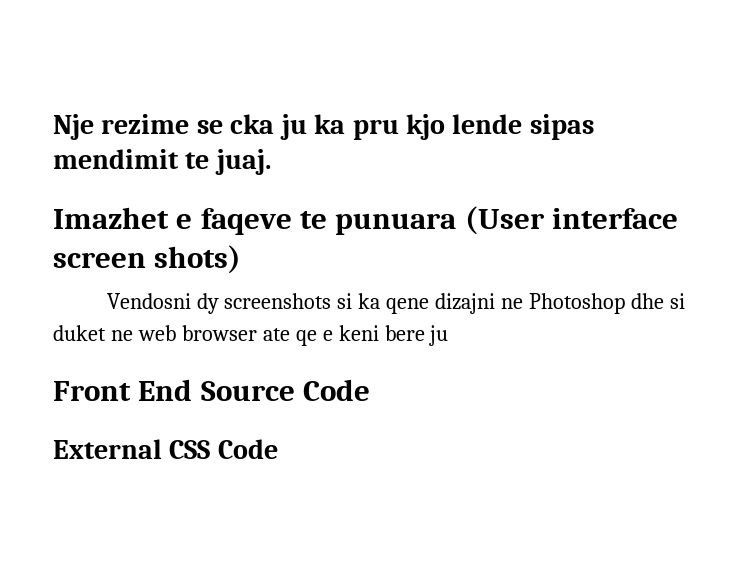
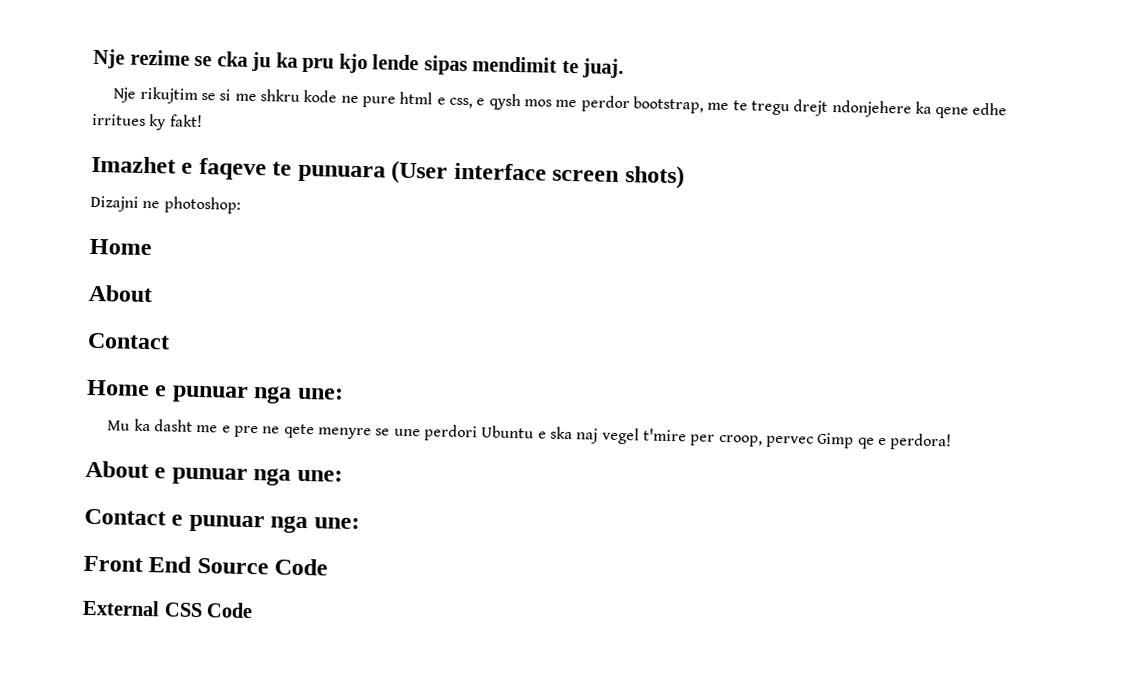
+ Nje rikujtim se si me shkru kode ne pure html e css, e qysh mos me perdor bootstrap, me te tregu drejt ndonjehere ka qene edhe irritues ky fakt!
- Vendosni dy screenshots si ka qene dizajni ne Photoshop dhe si duket ne web browser ate qe e keni bere ju
+ Dizajni ne photoshop:
+ Home
+ About
+ Contact
+ Home e punuar nga une:
+ Mu ka dasht me e pre ne qete menyre se une perdori Ubuntu e ska naj vegel t'mire per croop, pervec Gimp qe e perdora!
+ About e punuar nga une:
+ Contact e punuar nga une:

